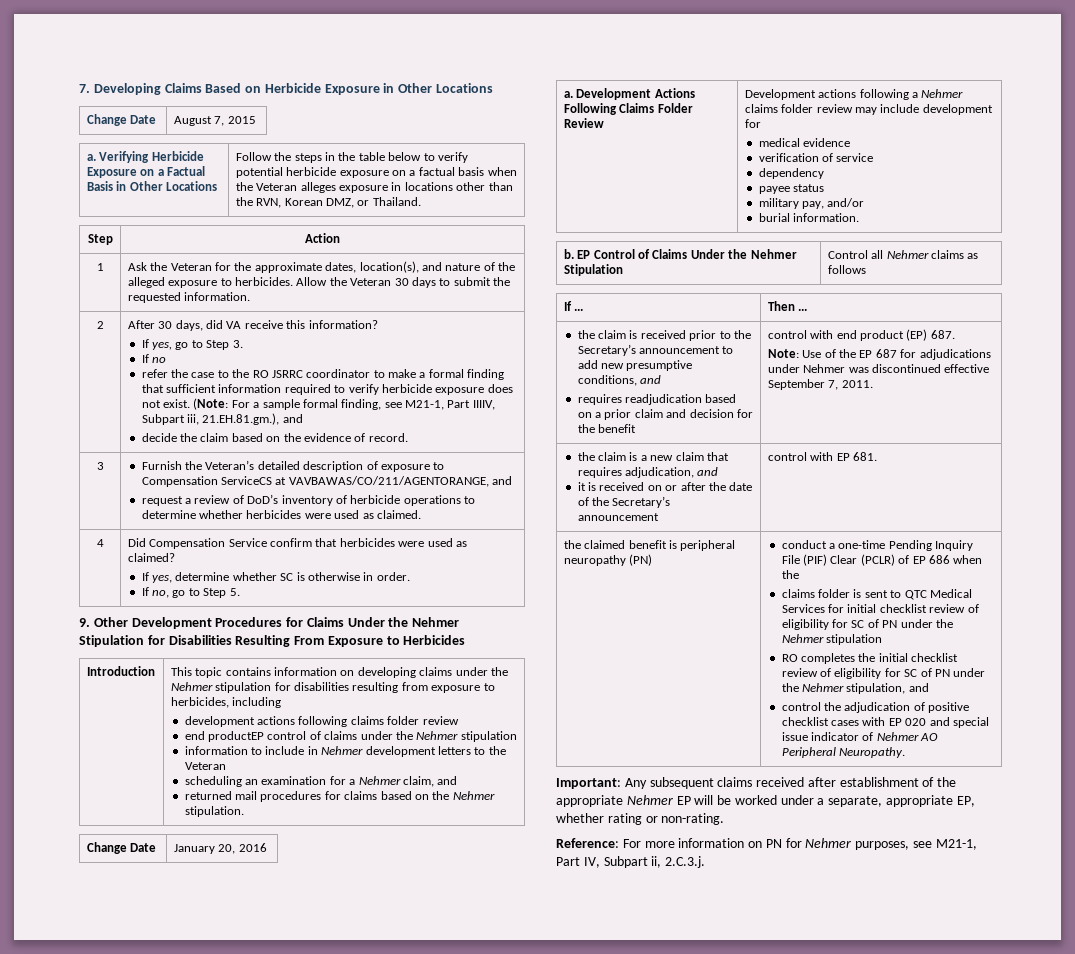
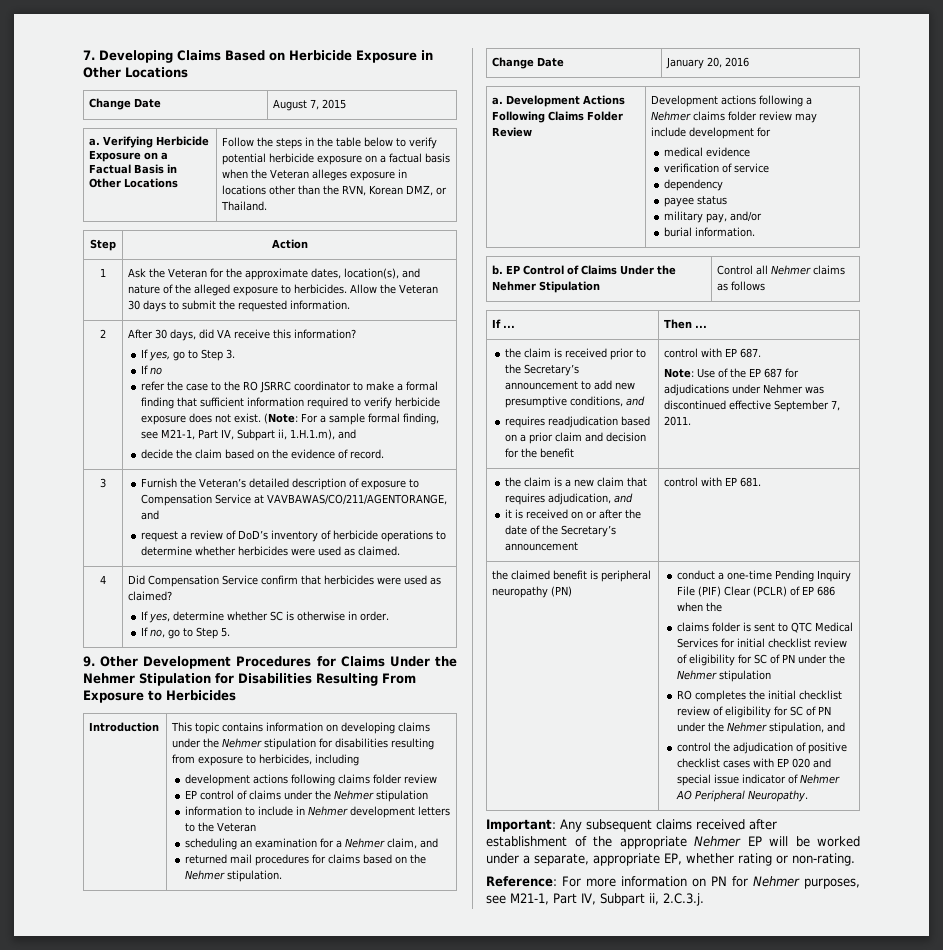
- (Note: For a sample formal finding, see M21-1, Part IIIIV, Subpart iii, 21.EH.81.gm.), and
+ (Note: For a sample formal finding, see M21-1, Part IV, Subpart ii, 1.H.1.m), and
- 3 | Furnish the Veteran’s detailed description of exposure to Compensation ServiceCS at VAVBAWAS/CO/211/AGENTORANGE, and
+ 3 | Furnish the Veteran’s detailed description of exposure to Compensation Service at VAVBAWAS/CO/211/AGENTORANGE, and
- end productEP control of claims under the Nehmer stipulation
+ EP control of claims under the Nehmer stipulation
- control with end product (EP) 687.
+ control with EP 687.

